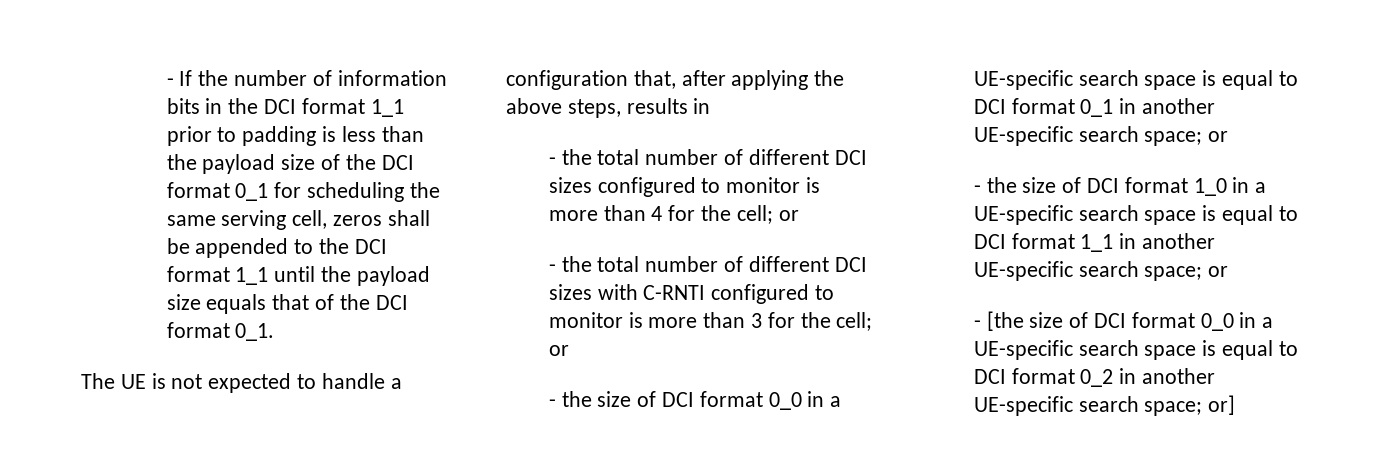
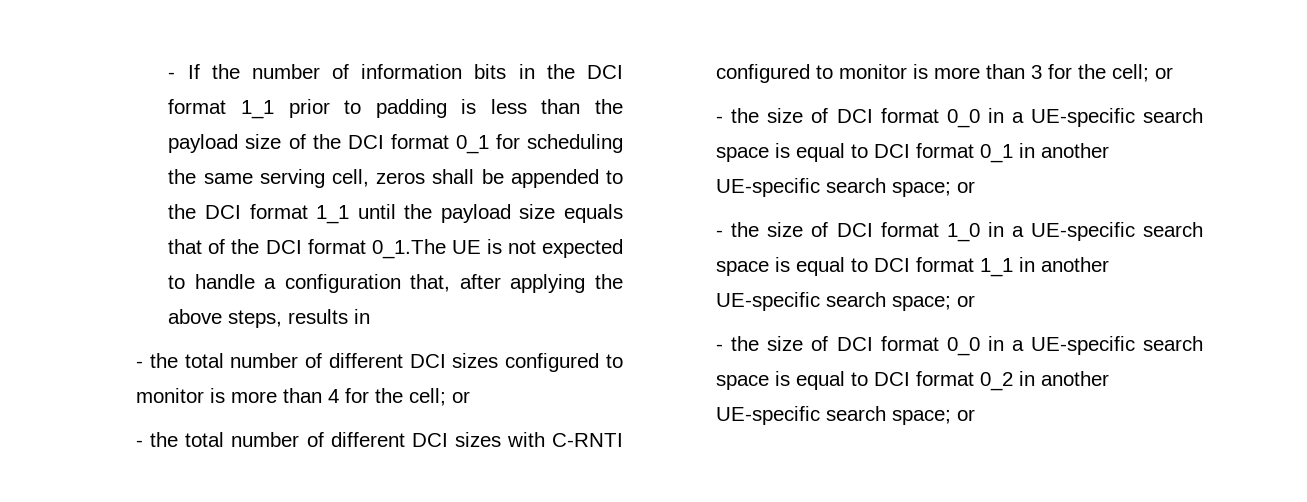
- - If the number of information bits in the DCI format 1_1 prior to padding is less than the payload size of the DCI format 0_1 for scheduling the same serving cell, zeros shall be appended to the DCI format 1_1 until the payload size equals that of the DCI format 0_1.
- The UE is not expected to handle a configuration that, after applying the above steps, results in
+ - If the number of information bits in the DCI format 1_1 prior to padding is less than the payload size of the DCI format 0_1 for scheduling the same serving cell, zeros shall be appended to the DCI format 1_1 until the payload size equals that of the DCI format 0_1.The UE is not expected to handle a configuration that, after applying the above steps, results in
- - [the size of DCI format 0_0 in a UE-specific search space is equal to DCI format 0_2 in another UE-specific search space; or]
+ - the size of DCI format 0_0 in a UE-specific search space is equal to DCI format 0_2 in another UE-specific search space; or

